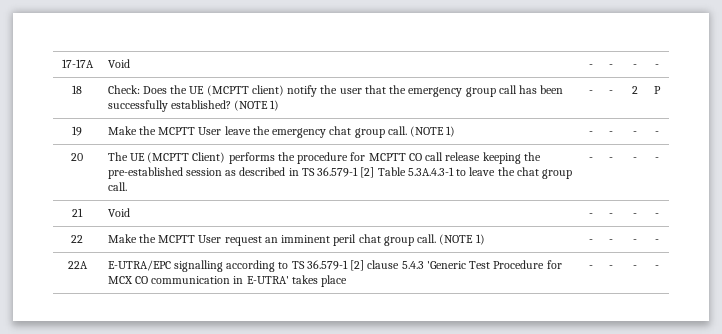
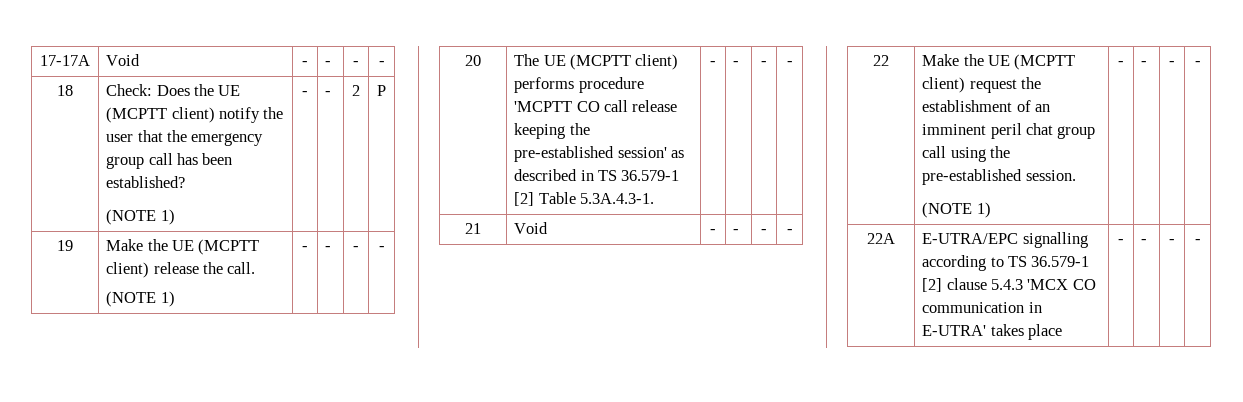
- 18 | Check: Does the UE (MCPTT client) notify the user that the emergency group call has been successfully established? (NOTE 1) | - | - | 2 | P
+ 18 | Check: Does the UE (MCPTT client) notify the user that the emergency group call has been established?
+ (NOTE 1) | - | - | 2 | P
- 19 | Make the MCPTT User leave the emergency chat group call. (NOTE 1) | - | - | - | -
+ 19 | Make the UE (MCPTT client) release the call.
+ (NOTE 1) | - | - | - | -
- 20 | The UE (MCPTT Client) performs the procedure for MCPTT CO call release keeping the pre-established session as described in TS 36.579-1 [2] Table 5.3A.4.3-1 to leave the chat group call. | - | - | - | -
+ 20 | The UE (MCPTT client) performs procedure 'MCPTT CO call release keeping the pre-established session' as described in TS 36.579-1 [2] Table 5.3A.4.3-1. | - | - | - | -
- 22 | Make the MCPTT User request an imminent peril chat group call. (NOTE 1) | - | - | - | -
+ 22 | Make the UE (MCPTT client) request the establishment of an imminent peril chat group call using the pre-established session.
+ (NOTE 1) | - | - | - | -
- 22A | E-UTRA/EPC signalling according to TS 36.579-1 [2] clause 5.4.3 'Generic Test Procedure for MCX CO communication in E-UTRA' takes place | - | - | - | -
+ 22A | E-UTRA/EPC signalling according to TS 36.579-1 [2] clause 5.4.3 'MCX CO communication in E-UTRA' takes place | - | - | - | -

